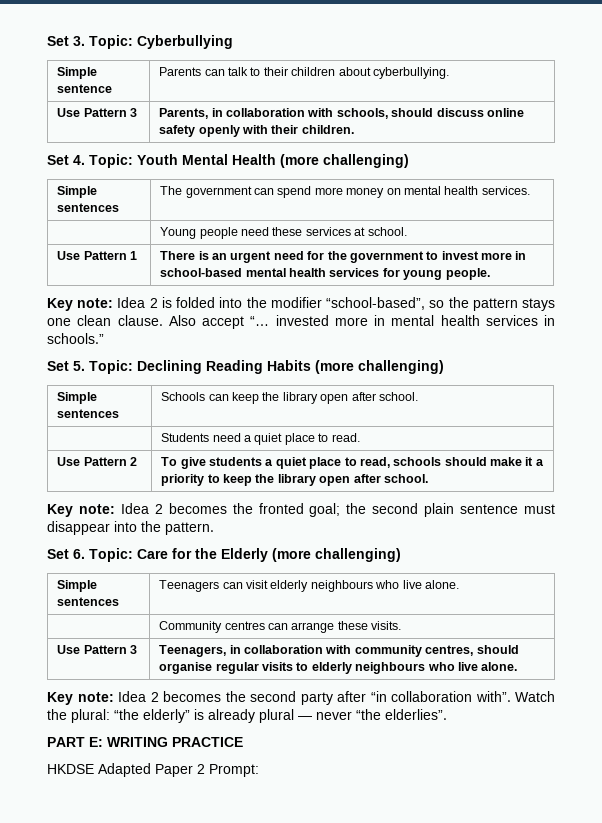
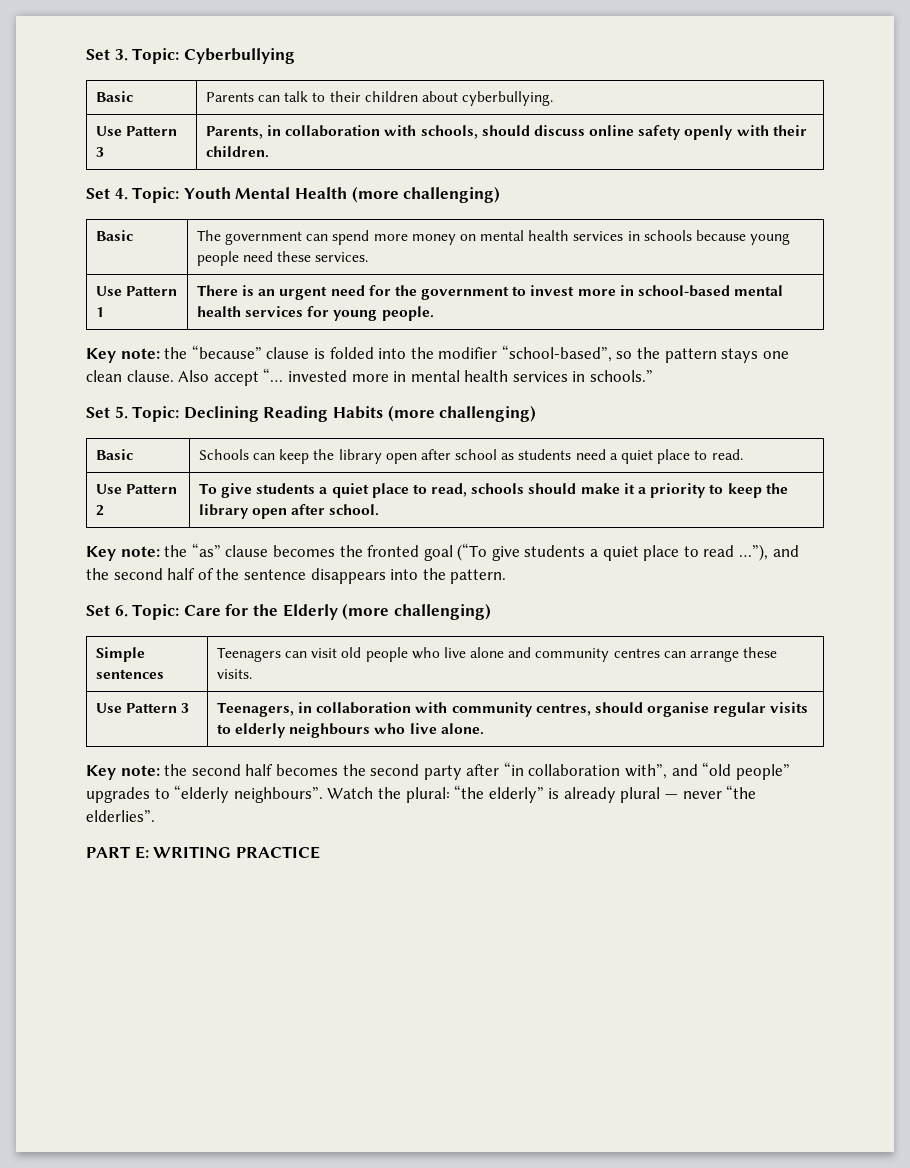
- Simple sentence | Parents can talk to their children about cyberbullying.
+ Basic | Parents can talk to their children about cyberbullying.
- Simple sentences | The government can spend more money on mental health services.
- | Young people need these services at school.
+ Basic | The government can spend more money on mental health services in schools because young people need these services.
- Key note: Idea 2 is folded into the modifier “school-based”, so the pattern stays one clean clause.
+ Key note: the “because” clause is folded into the modifier “school-based”, so the pattern stays one clean clause.
- Simple sentences | Schools can keep the library open after school.
- | Students need a quiet place to read.
+ Basic | Schools can keep the library open after school as students need a quiet place to read.
- Key note: Idea 2 becomes the fronted goal; the second plain sentence must disappear into the pattern.
+ Key note: the “as” clause becomes the fronted goal (“To give students a quiet place to read …”), and the second half of the sentence disappears into the pattern.
- Simple sentences | Teenagers can visit elderly neighbours who live alone.
- | Community centres can arrange these visits.
+ Simple sentences | Teenagers can visit old people who live alone and community centres can arrange these visits.
- Key note: Idea 2 becomes the second party after “in collaboration with”.
+ Key note: the second half becomes the second party after “in collaboration with”, and “old people” upgrades to “elderly neighbours”.
- HKDSE Adapted Paper 2 Prompt:

